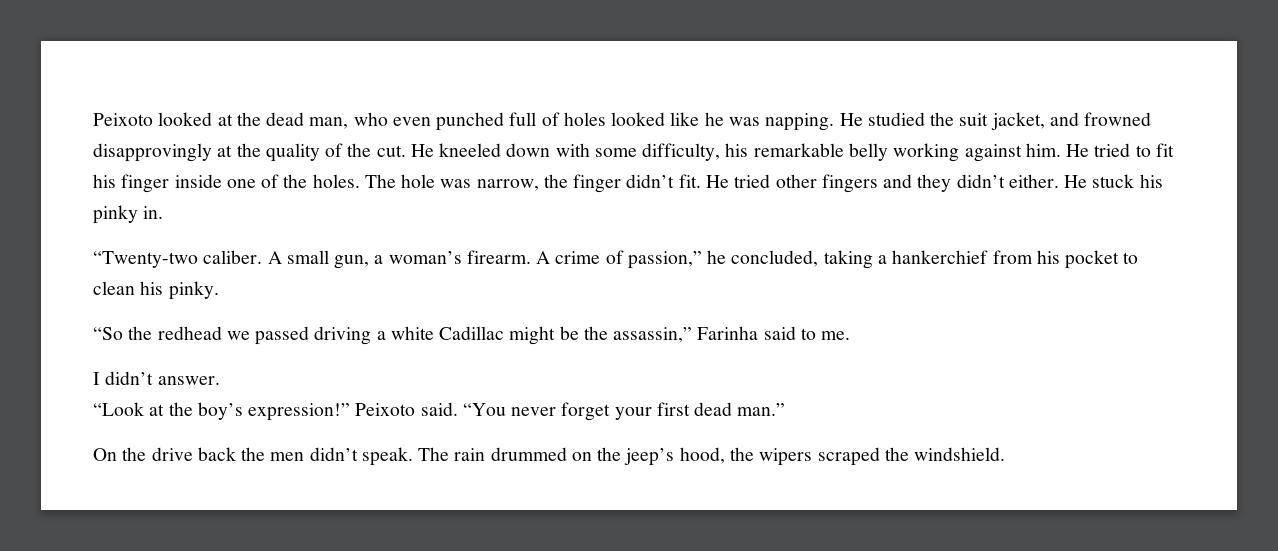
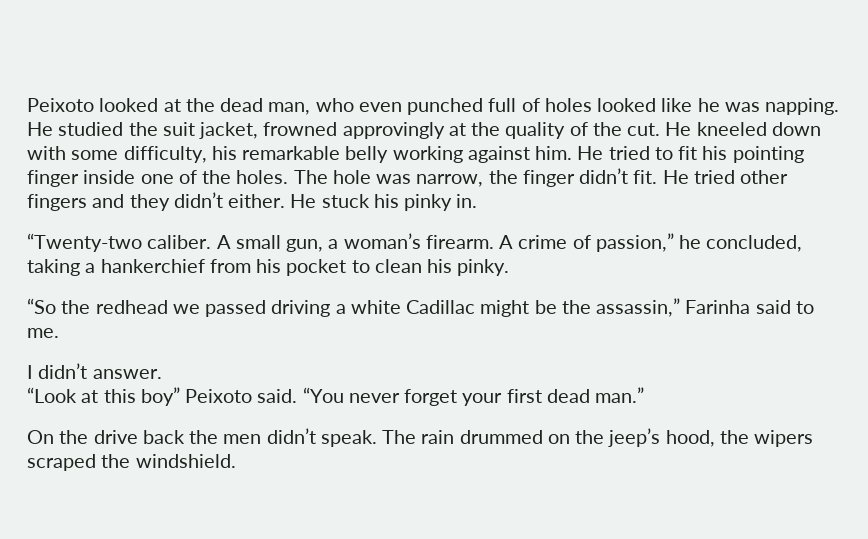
- He studied the suit jacket, and frowned disapprovingly at the quality of the cut.
+ He studied the suit jacket, frowned approvingly at the quality of the cut.
- He tried to fit his finger inside one of the holes.
+ He tried to fit his pointing finger inside one of the holes.
- “Look at the boy’s expression!” Peixoto said.
+ “Look at this boy” Peixoto said.

